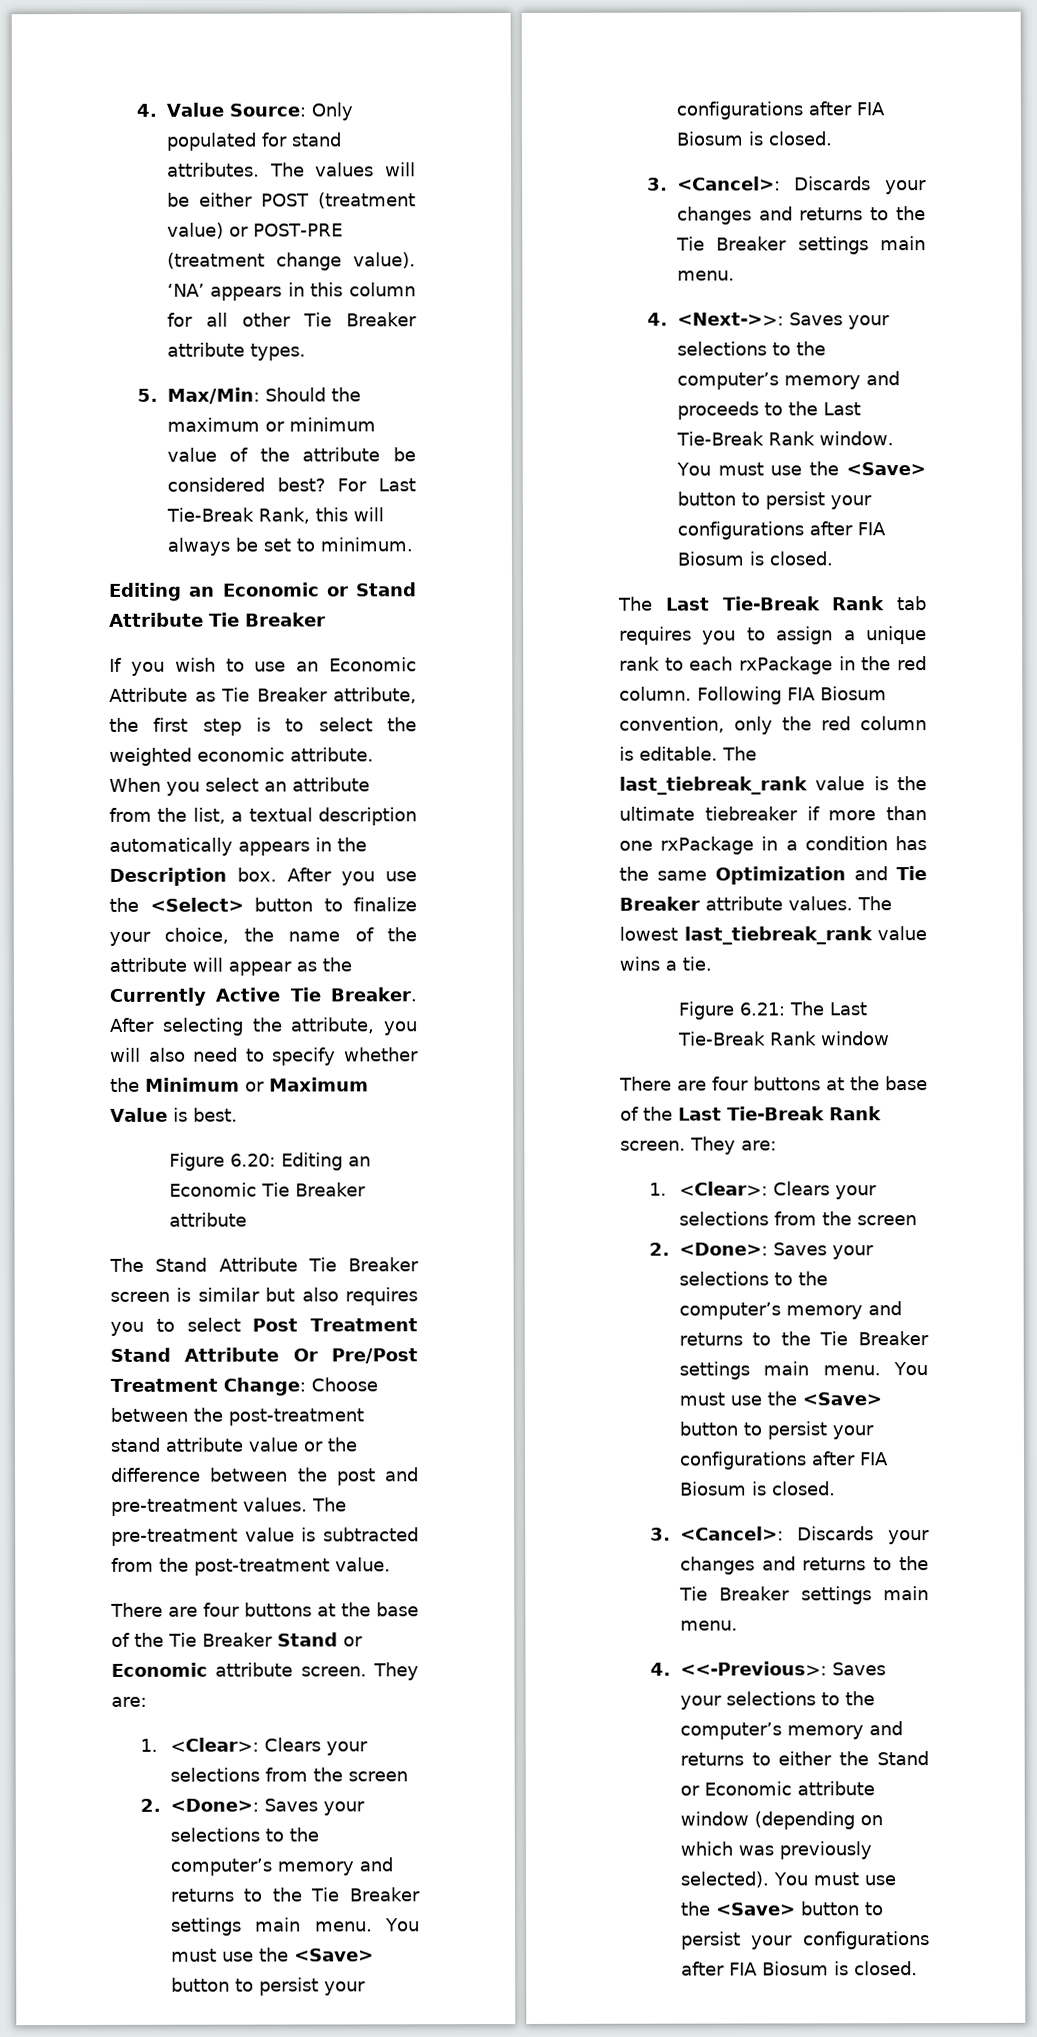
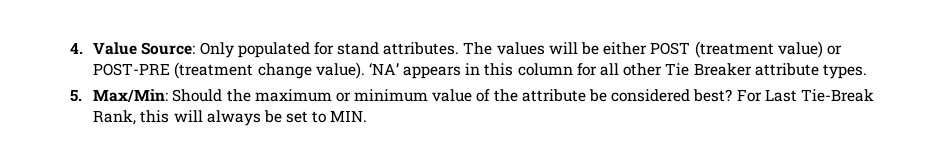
- For Last Tie-Break Rank, this will always be set to minimum.
- Editing an Economic or Stand Attribute Tie Breaker
- If you wish to use an Economic Attribute as Tie Breaker attribute, the first step is to select the weighted economic attribute. When you select an attribute from the list, a textual description automatically appears in the Description box. After you use the <Select> button to finalize your choice, the name of the attribute will appear as the Currently Active Tie Breaker. After selecting the attribute, you will also need to specify whether the Minimum or Maximum Value is best.
- Figure 6.20: Editing an Economic Tie Breaker attribute
- The Stand Attribute Tie Breaker screen is similar but also requires you to select Post Treatment Stand Attribute Or Pre/Post Treatment Change: Choose between the post-treatment stand attribute value or the difference between the post and pre-treatment values. The pre-treatment value is subtracted from the post-treatment value.
- There are four buttons at the base of the Tie Breaker Stand or Economic attribute screen. They are:
- 1. <Clear>: Clears your selections from the screen
- 2. <Done>: Saves your selections to the computer’s memory and returns to the Tie Breaker settings main menu. You must use the <Save> button to persist your configurations after FIA Biosum is closed.
- 3. <Cancel>: Discards your changes and returns to the Tie Breaker settings main menu.
- 4. <Next->>: Saves your selections to the computer’s memory and proceeds to the Last Tie-Break Rank window. You must use the <Save> button to persist your configurations after FIA Biosum is closed.
- The Last Tie-Break Rank tab requires you to assign a unique rank to each rxPackage in the red column. Following FIA Biosum convention, only the red column is editable. The last_tiebreak_rank value is the ultimate tiebreaker if more than one rxPackage in a condition has the same Optimization and Tie Breaker attribute values. The lowest last_tiebreak_rank value wins a tie.
- Figure 6.21: The Last Tie-Break Rank window
- There are four buttons at the base of the Last Tie-Break Rank screen. They are:
- 1. <Clear>: Clears your selections from the screen
- 2. <Done>: Saves your selections to the computer’s memory and returns to the Tie Breaker settings main menu. You must use the <Save> button to persist your configurations after FIA Biosum is closed.
- 3. <Cancel>: Discards your changes and returns to the Tie Breaker settings main menu.
- 4. <<-Previous>: Saves your selections to the computer’s memory and returns to either the Stand or Economic attribute window (depending on which was previously selected). You must use the <Save> button to persist your configurations after FIA Biosum is closed.
+ For Last Tie-Break Rank, this will always be set to MIN.

